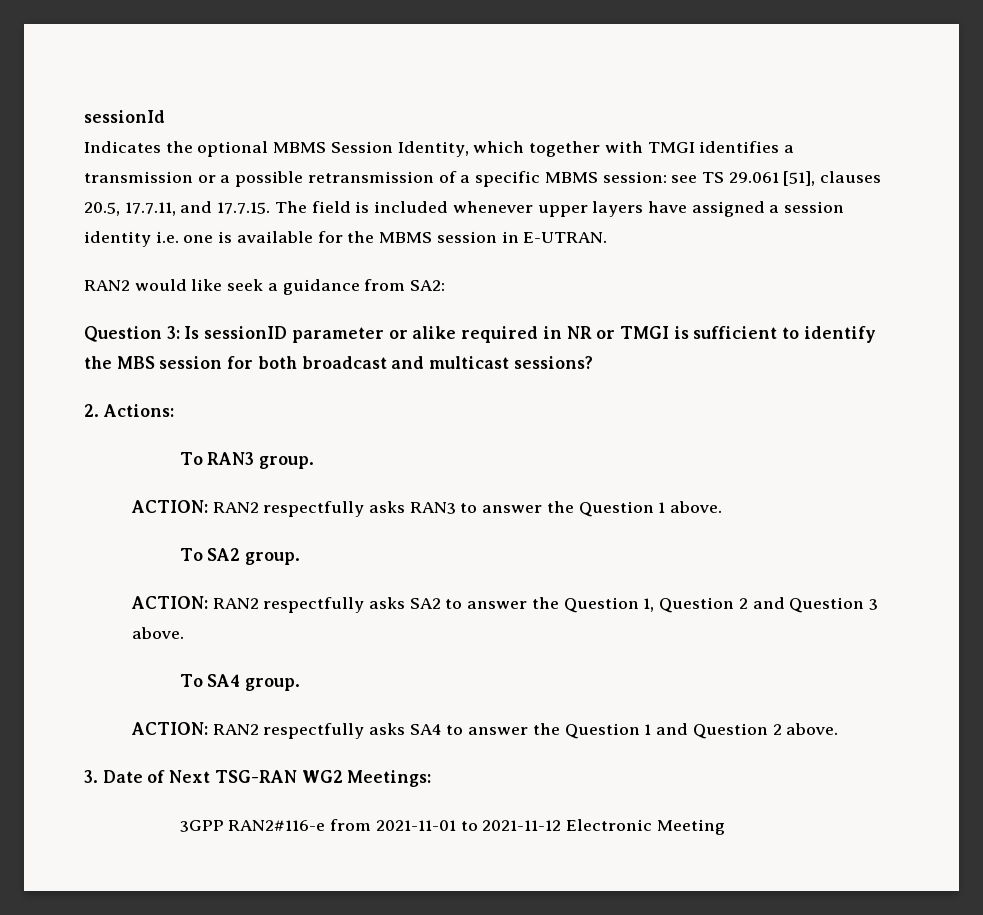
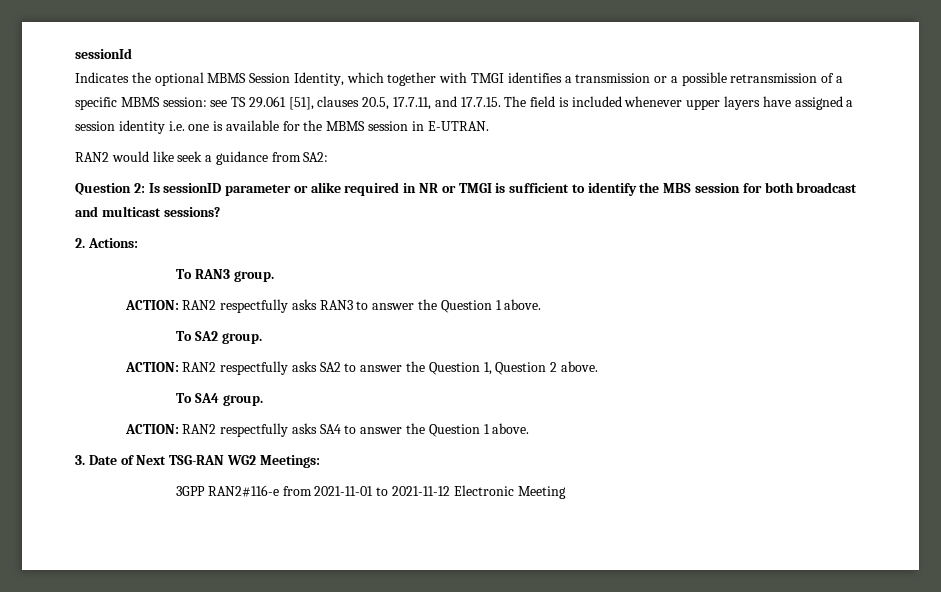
- Question 3: Is sessionID parameter or alike required in NR or TMGI is sufficient to identify the MBS session for both broadcast and multicast sessions?
+ Question 2: Is sessionID parameter or alike required in NR or TMGI is sufficient to identify the MBS session for both broadcast and multicast sessions?
- ACTION: RAN2 respectfully asks SA2 to answer the Question 1, Question 2 and Question 3 above.
+ ACTION: RAN2 respectfully asks SA2 to answer the Question 1, Question 2 above.
- ACTION: RAN2 respectfully asks SA4 to answer the Question 1 and Question 2 above.
+ ACTION: RAN2 respectfully asks SA4 to answer the Question 1 above.

